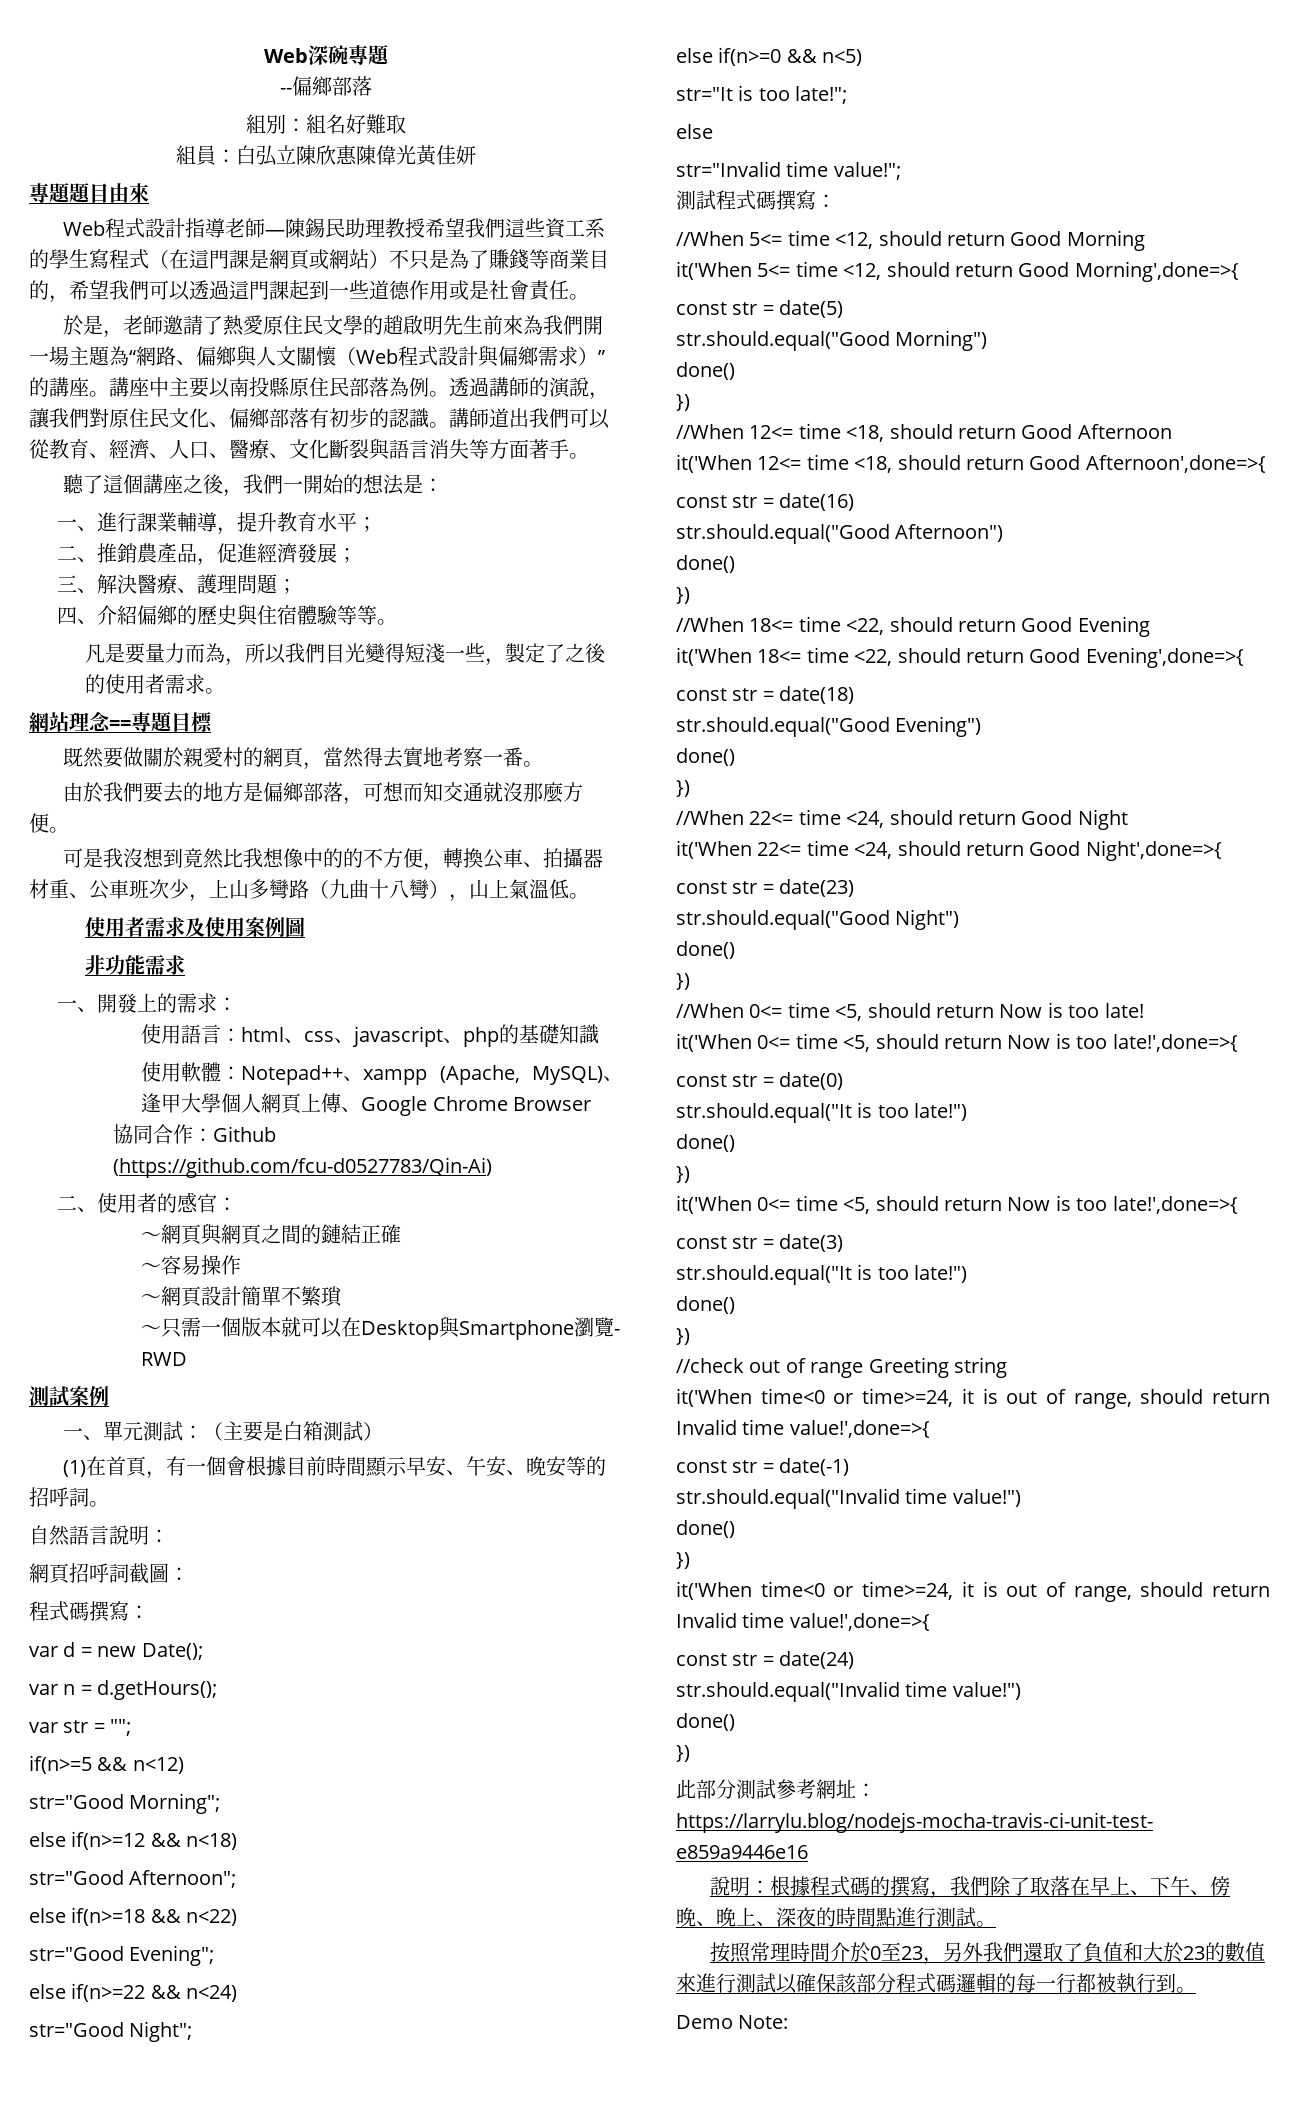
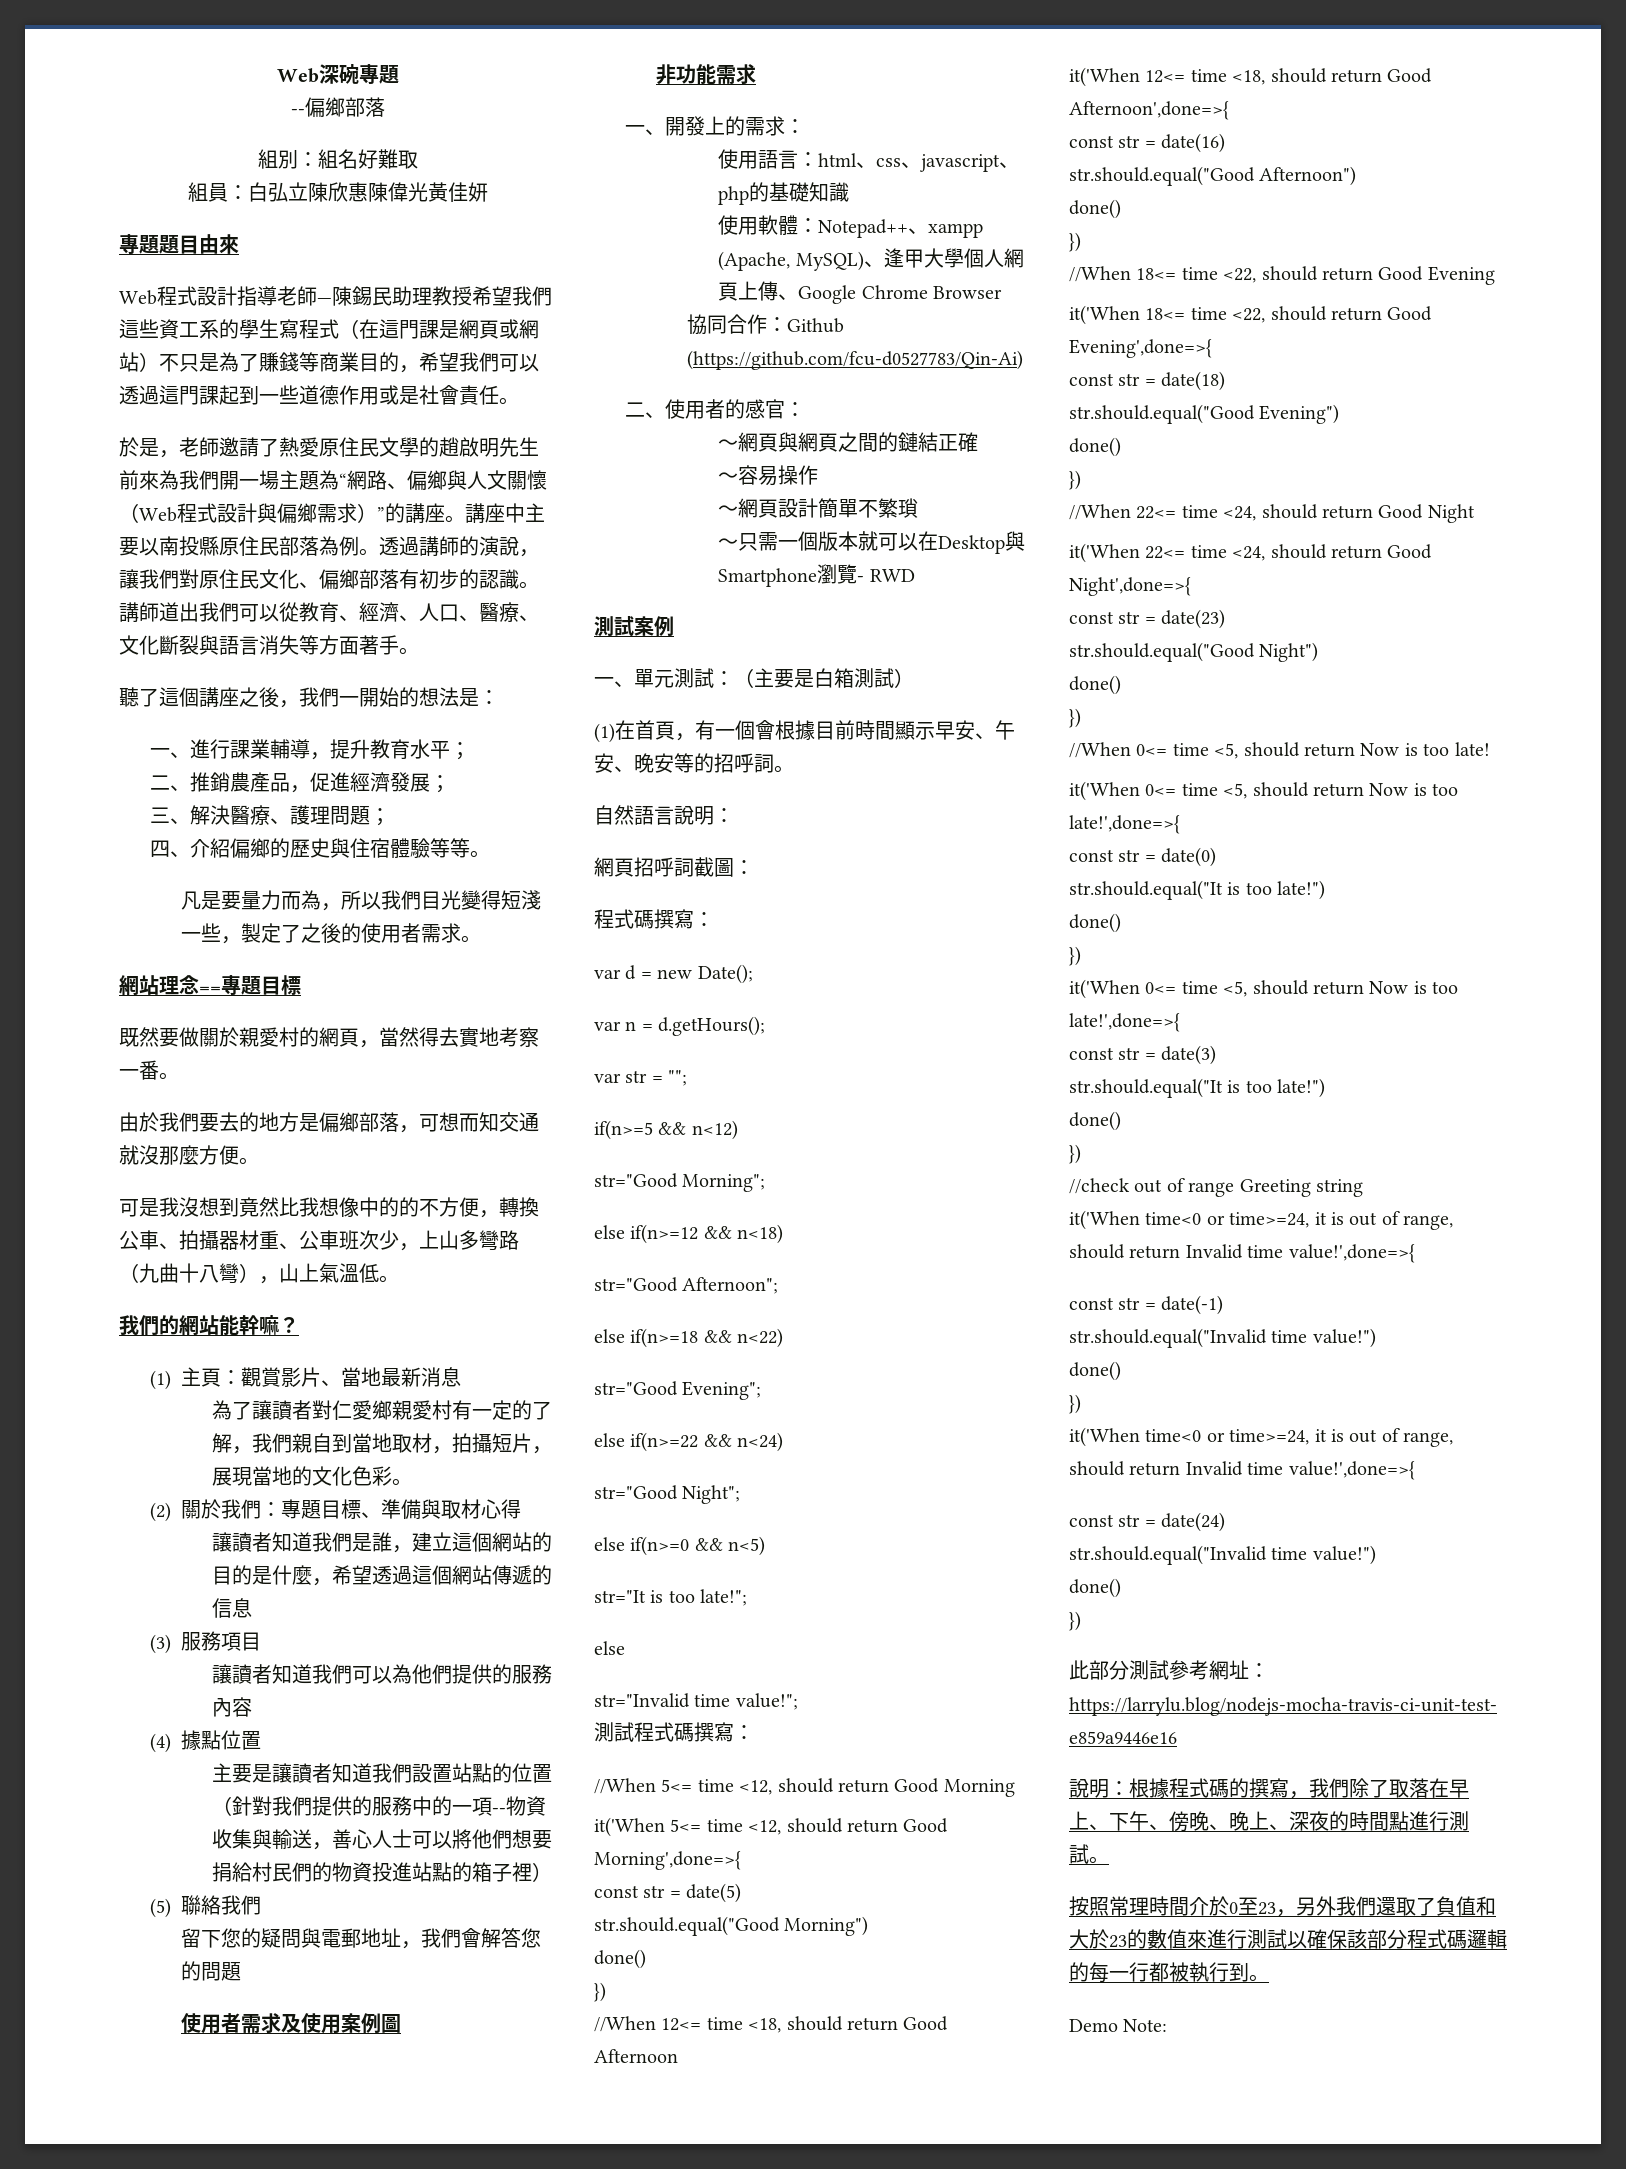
+ 我們的網站能幹嘛？
+ (1)主頁：觀賞影片、當地最新消息
+ 為了讓讀者對仁愛鄉親愛村有一定的了解，我們親自到當地取材，拍攝短片，展現當地的文化色彩。
+ (2)關於我們：專題目標、準備與取材心得
+ 讓讀者知道我們是誰，建立這個網站的目的是什麼，希望透過這個網站傳遞的信息
+ (3)服務項目
+ 讓讀者知道我們可以為他們提供的服務內容
+ (4)據點位置
+ 主要是讓讀者知道我們設置站點的位置（針對我們提供的服務中的一項--物資收集與輸送，善心人士可以將他們想要捐給村民們的物資投進站點的箱子裡）
+ (5)聯絡我們
+ 留下您的疑問與電郵地址，我們會解答您的問題

